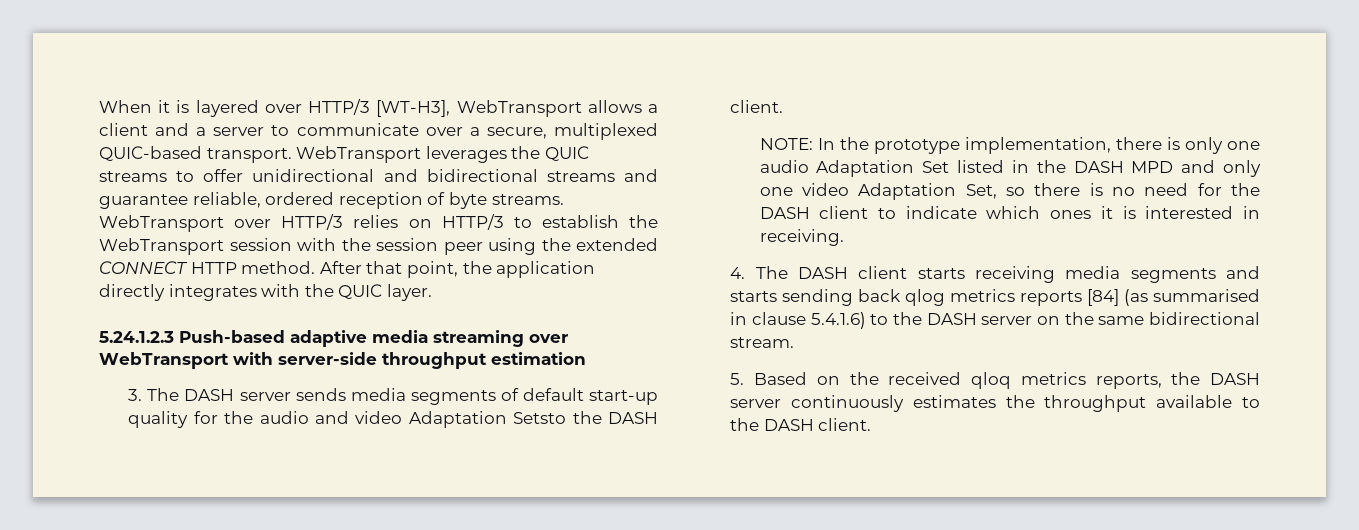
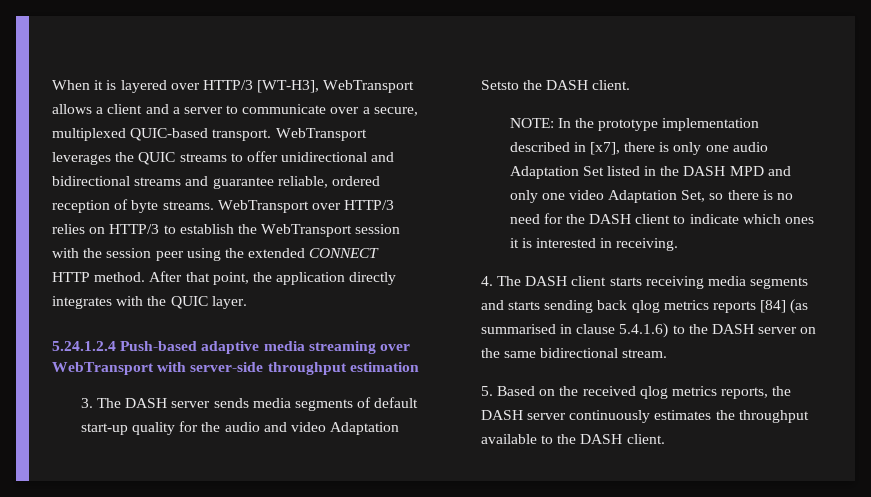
- 5.24.1.2.3 Push-based adaptive media streaming over WebTransport with server-side throughput estimation
+ 5.24.1.2.4 Push-based adaptive media streaming over WebTransport with server-side throughput estimation
- NOTE: In the prototype implementation, there is only one audio Adaptation Set listed in the DASH MPD and only one video Adaptation Set, so there is no need for the DASH client to indicate which ones it is interested in receiving.
+ NOTE: In the prototype implementation described in [x7], there is only one audio Adaptation Set listed in the DASH MPD and only one video Adaptation Set, so there is no need for the DASH client to indicate which ones it is interested in receiving.
- 5. Based on the received qloq metrics reports, the DASH server continuously estimates the throughput available to the DASH client.
+ 5. Based on the received qlog metrics reports, the DASH server continuously estimates the throughput available to the DASH client.

